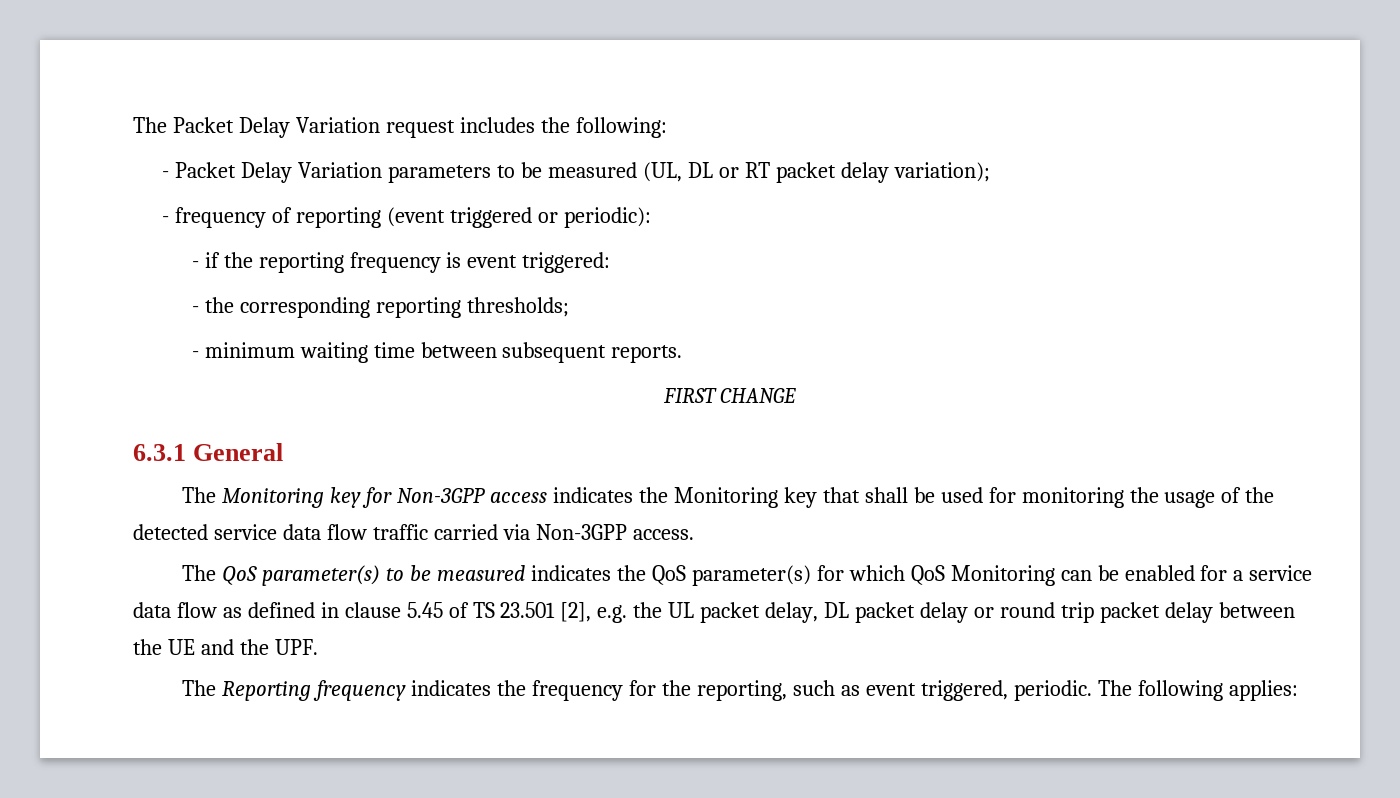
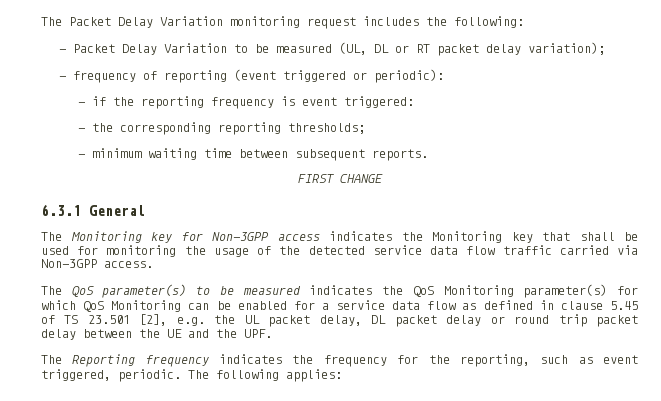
- The Packet Delay Variation request includes the following:
+ The Packet Delay Variation monitoring request includes the following:
- - Packet Delay Variation parameters to be measured (UL, DL or RT packet delay variation);
+ - Packet Delay Variation to be measured (UL, DL or RT packet delay variation);
- The QoS parameter(s) to be measured indicates the QoS parameter(s) for which QoS Monitoring can be enabled for a service data flow as defined in clause 5.45 of TS 23.501 [2], e.g. the UL packet delay, DL packet delay or round trip packet delay between the UE and the UPF.
+ The QoS parameter(s) to be measured indicates the QoS Monitoring parameter(s) for which QoS Monitoring can be enabled for a service data flow as defined in clause 5.45 of TS 23.501 [2], e.g. the UL packet delay, DL packet delay or round trip packet delay between the UE and the UPF.

